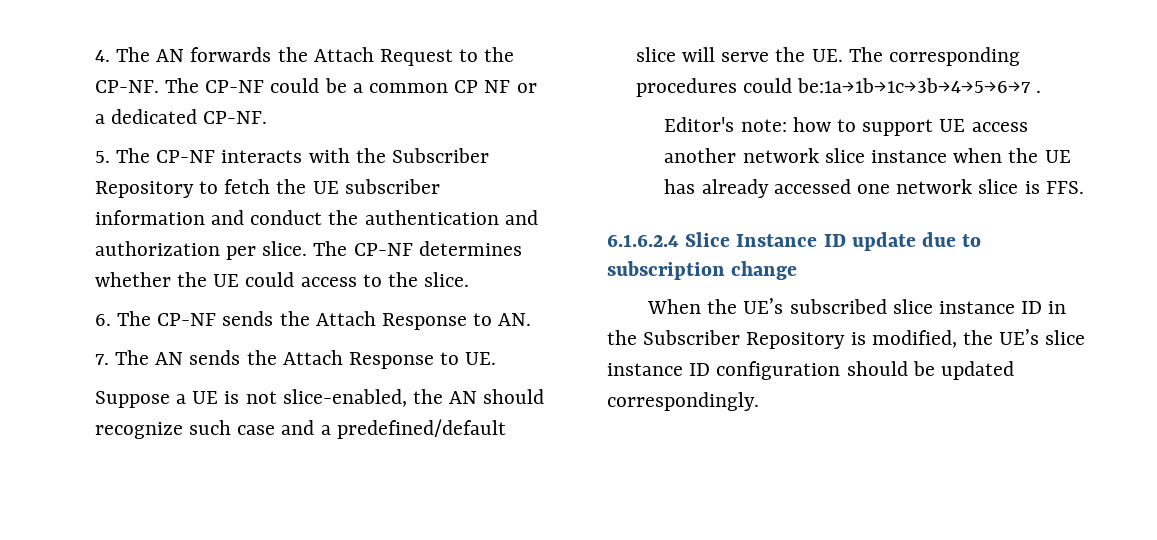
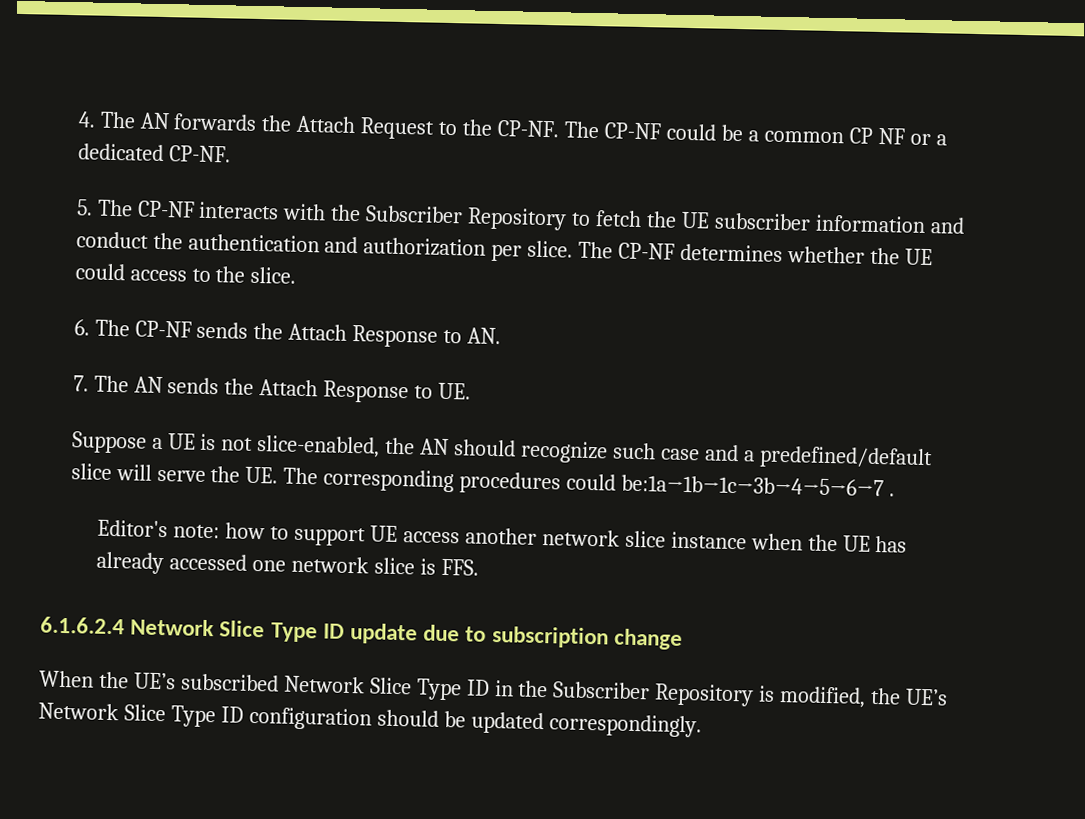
- 6.1.6.2.4 Slice Instance ID update due to subscription change
+ 6.1.6.2.4 Network Slice Type ID update due to subscription change
- When the UE’s subscribed slice instance ID in the Subscriber Repository is modified, the UE’s slice instance ID configuration should be updated correspondingly.
+ When the UE’s subscribed Network Slice Type ID in the Subscriber Repository is modified, the UE’s Network Slice Type ID configuration should be updated correspondingly.

